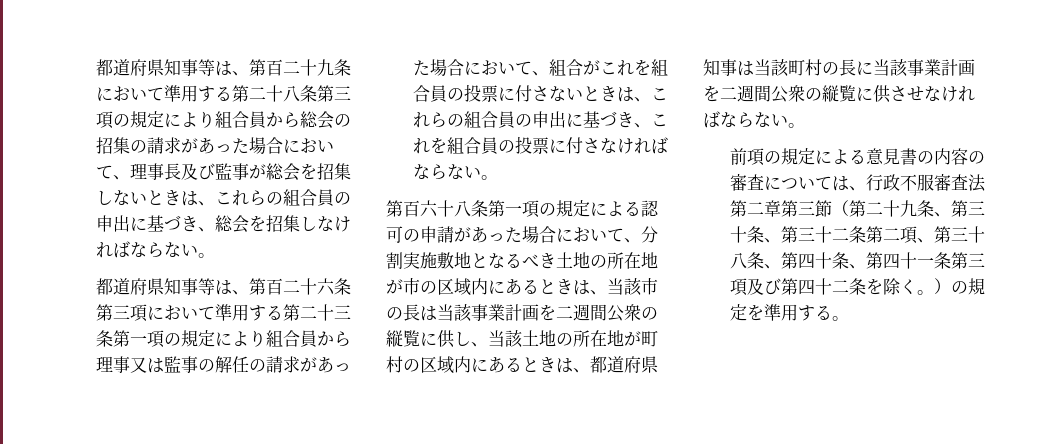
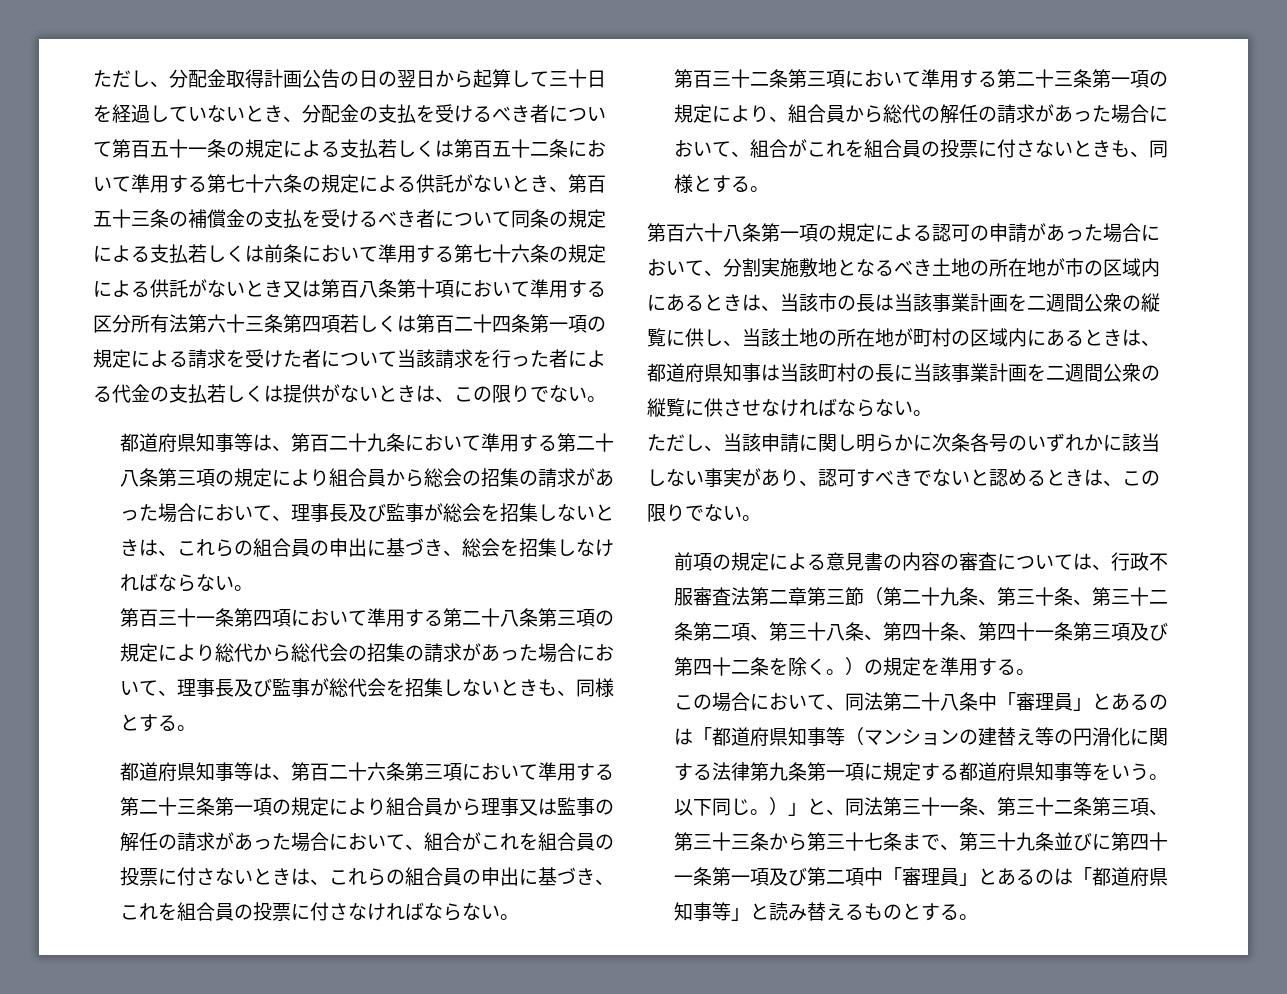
+ ただし、分配金取得計画公告の日の翌日から起算して三十日を経過していないとき、分配金の支払を受けるべき者について第百五十一条の規定による支払若しくは第百五十二条において準用する第七十六条の規定による供託がないとき、第百五十三条の補償金の支払を受けるべき者について同条の規定による支払若しくは前条において準用する第七十六条の規定による供託がないとき又は第百八条第十項において準用する区分所有法第六十三条第四項若しくは第百二十四条第一項の規定による請求を受けた者について当該請求を行った者による代金の支払若しくは提供がないときは、この限りでない。
+ 第百三十一条第四項において準用する第二十八条第三項の規定により総代から総代会の招集の請求があった場合において、理事長及び監事が総代会を招集しないときも、同様とする。
+ 第百三十二条第三項において準用する第二十三条第一項の規定により、組合員から総代の解任の請求があった場合において、組合がこれを組合員の投票に付さないときも、同様とする。
+ ただし、当該申請に関し明らかに次条各号のいずれかに該当しない事実があり、認可すべきでないと認めるときは、この限りでない。
+ この場合において、同法第二十八条中「審理員」とあるのは「都道府県知事等（マンションの建替え等の円滑化に関する法律第九条第一項に規定する都道府県知事等をいう。以下同じ。）」と、同法第三十一条、第三十二条第三項、第三十三条から第三十七条まで、第三十九条並びに第四十一条第一項及び第二項中「審理員」とあるのは「都道府県知事等」と読み替えるものとする。

